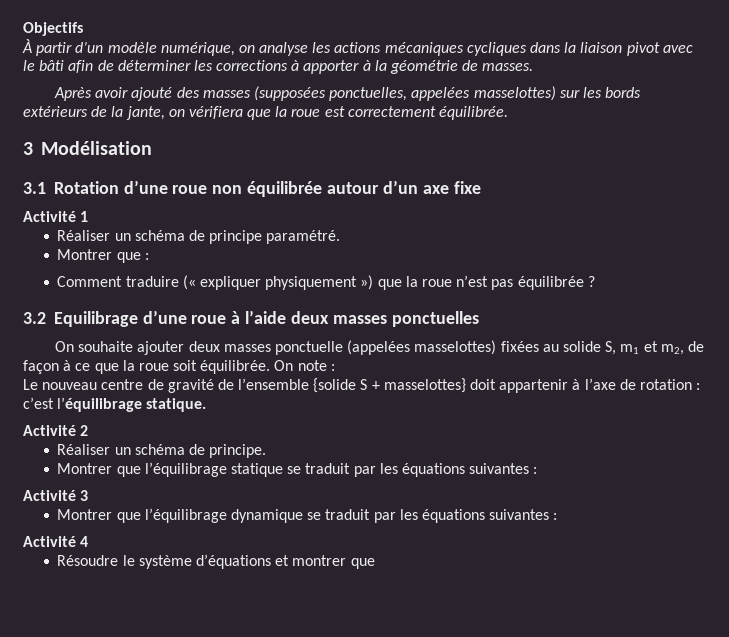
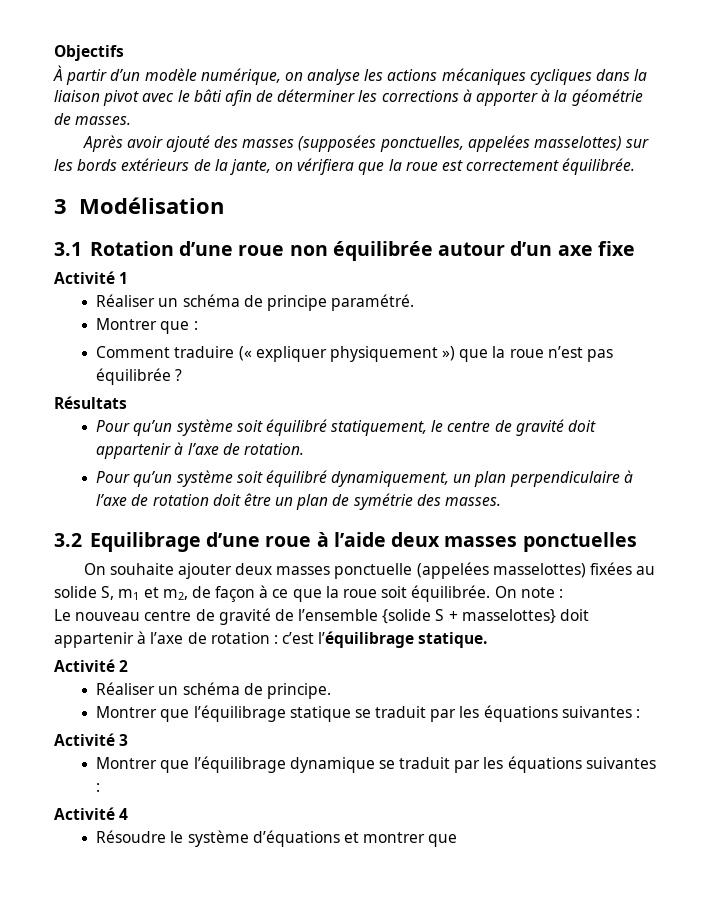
+ Résultats
+ Pour qu’un système soit équilibré statiquement, le centre de gravité doit appartenir à l’axe de rotation.
+ Pour qu’un système soit équilibré dynamiquement, un plan perpendiculaire à l’axe de rotation doit être un plan de symétrie des masses.

